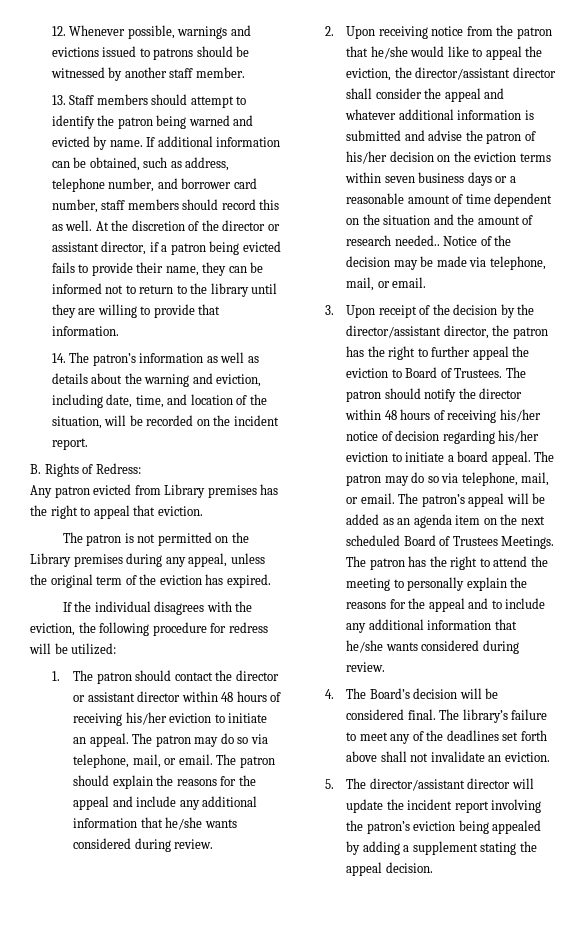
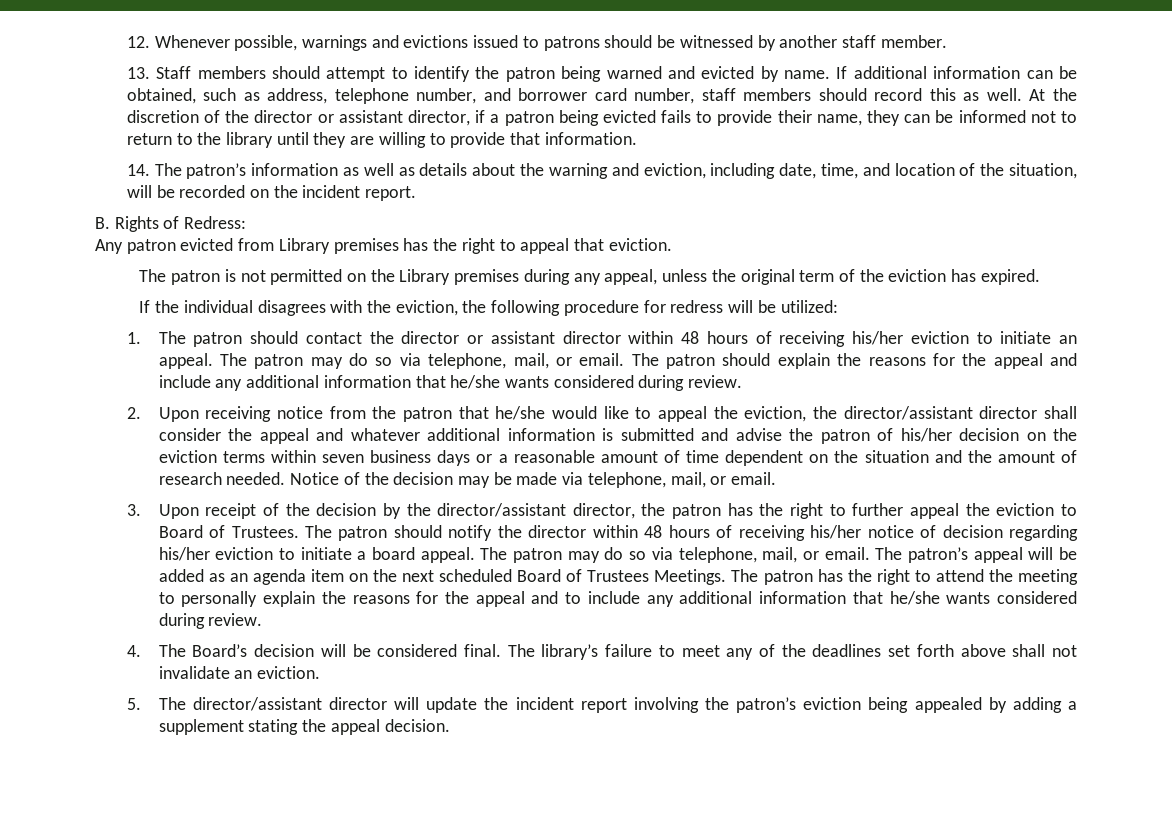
- 2. Upon receiving notice from the patron that he/she would like to appeal the eviction, the director/assistant director shall consider the appeal and whatever additional information is submitted and advise the patron of his/her decision on the eviction terms within seven business days or a reasonable amount of time dependent on the situation and the amount of research needed..
+ 2. Upon receiving notice from the patron that he/she would like to appeal the eviction, the director/assistant director shall consider the appeal and whatever additional information is submitted and advise the patron of his/her decision on the eviction terms within seven business days or a reasonable amount of time dependent on the situation and the amount of research needed.

